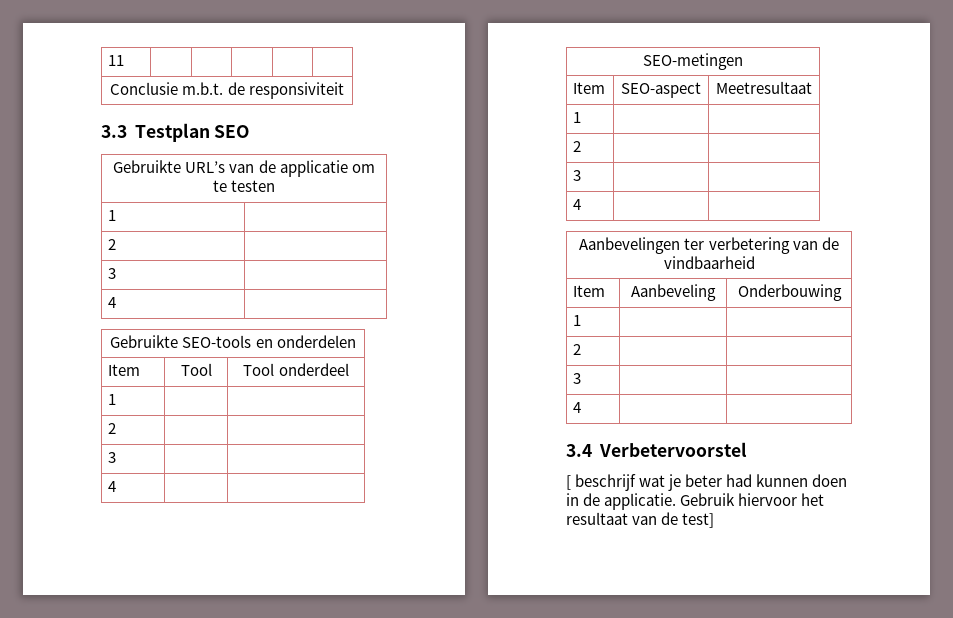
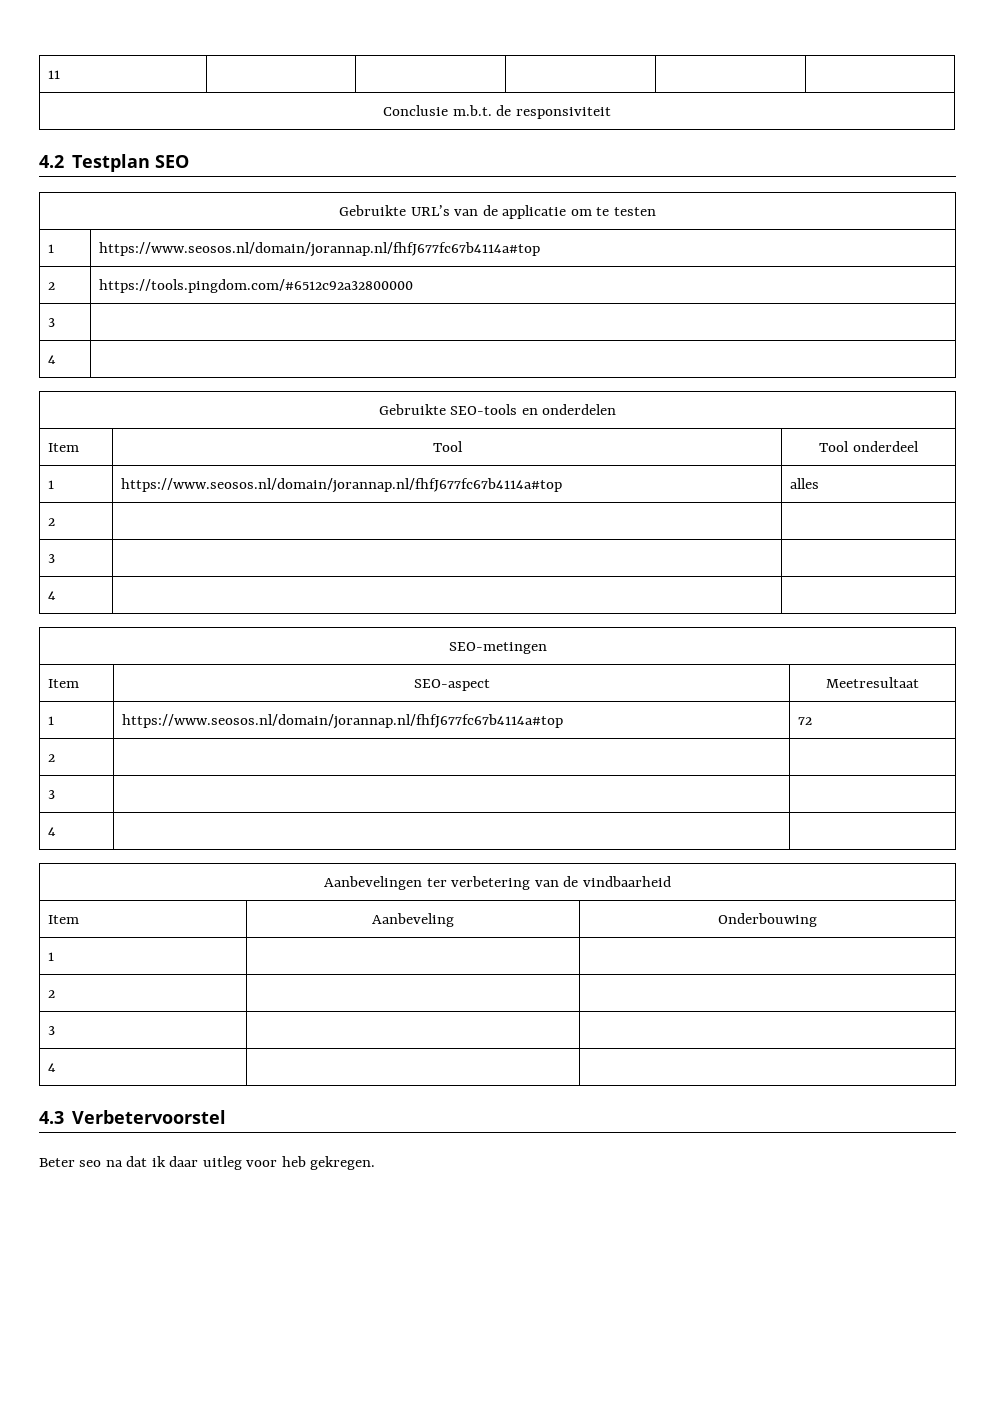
- 3.3 Testplan SEO
+ 4.2 Testplan SEO
  Gebruikte URL’s van de applicatie om te testen
- 1 |
- 2 |
+ 1 | https://www.seosos.nl/domain/jorannap.nl/fhfJ677fc67b4114a#top
+ 2 | https://tools.pingdom.com/#6512c92a32800000
  Item | Tool | Tool onderdeel
- 1 | |
+ 1 | https://www.seosos.nl/domain/jorannap.nl/fhfJ677fc67b4114a#top | alles
  Item | SEO-aspect | Meetresultaat
- 1 | |
+ 1 | https://www.seosos.nl/domain/jorannap.nl/fhfJ677fc67b4114a#top | 72
- 3.4 Verbetervoorstel
+ 4.3 Verbetervoorstel
- [ beschrijf wat je beter had kunnen doen in de applicatie. Gebruik hiervoor het resultaat van de test]
+ Beter seo na dat ik daar uitleg voor heb gekregen.

